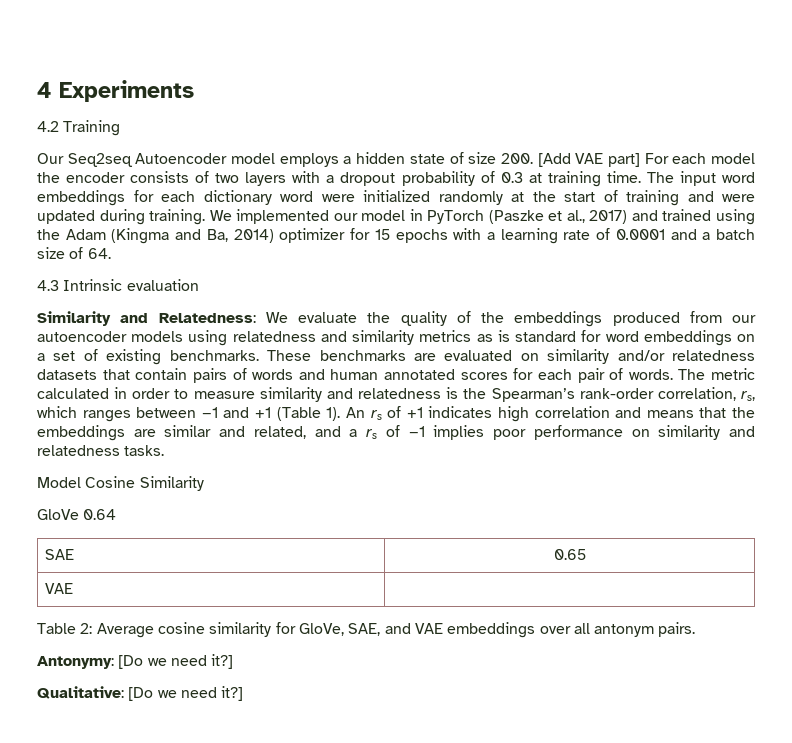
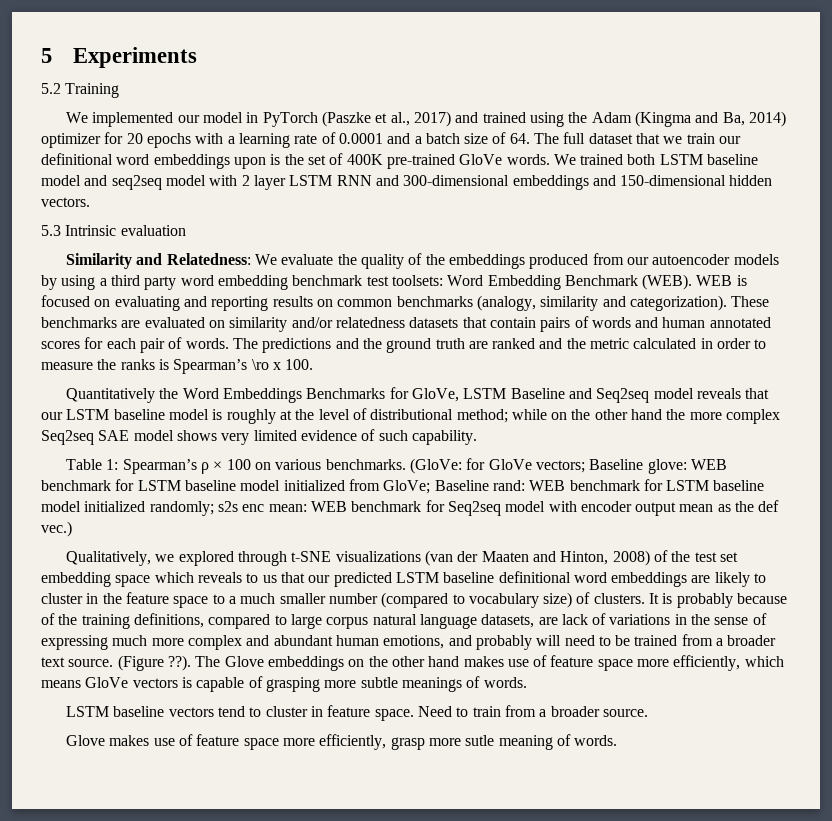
- 4 Experiments
+ 5 Experiments
- 4.2 Training
+ 5.2 Training
- Our Seq2seq Autoencoder model employs a hidden state of size 200. [Add VAE part] For each model the encoder consists of two layers with a dropout probability of 0.3 at training time. The input word embeddings for each dictionary word were initialized randomly at the start of training and were updated during training. We implemented our model in PyTorch (Paszke et al., 2017) and trained using the Adam (Kingma and Ba, 2014) optimizer for 15 epochs with a learning rate of 0.0001 and a batch size of 64.
- 4.3 Intrinsic evaluation
+ We implemented our model in PyTorch (Paszke et al., 2017) and trained using the Adam (Kingma and Ba, 2014) optimizer for 20 epochs with a learning rate of 0.0001 and a batch size of 64. The full dataset that we train our definitional word embeddings upon is the set of 400K pre-trained GloVe words. We trained both LSTM baseline model and seq2seq model with 2 layer LSTM RNN and 300-dimensional embeddings and 150-dimensional hidden vectors.
+ 5.3 Intrinsic evaluation
- Similarity and Relatedness: We evaluate the quality of the embeddings produced from our autoencoder models using relatedness and similarity metrics as is standard for word embeddings on a set of existing benchmarks.
+ Similarity and Relatedness: We evaluate the quality of the embeddings produced from our autoencoder models by using a third party word embedding benchmark test toolsets: Word Embedding Benchmark (WEB). WEB is focused on evaluating and reporting results on common benchmarks (analogy, similarity and categorization).
- The metric calculated in order to measure similarity and relatedness is the Spearman’s rank-order correlation, rs, which ranges between −1 and +1 (Table 1). An rs of +1 indicates high correlation and means that the embeddings are similar and related, and a rs of −1 implies poor performance on similarity and relatedness tasks.
- Model Cosine Similarity
- GloVe 0.64
- SAE | 0.65
- VAE |
- Table 2: Average cosine similarity for GloVe, SAE, and VAE embeddings over all antonym pairs.
- Antonymy: [Do we need it?]
- Qualitative: [Do we need it?]
+ The predictions and the ground truth are ranked and the metric calculated in order to measure the ranks is Spearman’s \ro x 100.
+ Quantitatively the Word Embeddings Benchmarks for GloVe, LSTM Baseline and Seq2seq model reveals that our LSTM baseline model is roughly at the level of distributional method; while on the other hand the more complex Seq2seq SAE model shows very limited evidence of such capability.
+ Table 1: Spearman’s ρ × 100 on various benchmarks. (GloVe: for GloVe vectors; Baseline glove: WEB benchmark for LSTM baseline model initialized from GloVe; Baseline rand: WEB benchmark for LSTM baseline model initialized randomly; s2s enc mean: WEB benchmark for Seq2seq model with encoder output mean as the def vec.)
+ Qualitatively, we explored through t-SNE visualizations (van der Maaten and Hinton, 2008) of the test set embedding space which reveals to us that our predicted LSTM baseline definitional word embeddings are likely to cluster in the feature space to a much smaller number (compared to vocabulary size) of clusters. It is probably because of the training definitions, compared to large corpus natural language datasets, are lack of variations in the sense of expressing much more complex and abundant human emotions, and probably will need to be trained from a broader text source. (Figure ??). The Glove embeddings on the other hand makes use of feature space more efficiently, which means GloVe vectors is capable of grasping more subtle meanings of words.
+ LSTM baseline vectors tend to cluster in feature space. Need to train from a broader source.
+ Glove makes use of feature space more efficiently, grasp more sutle meaning of words.

